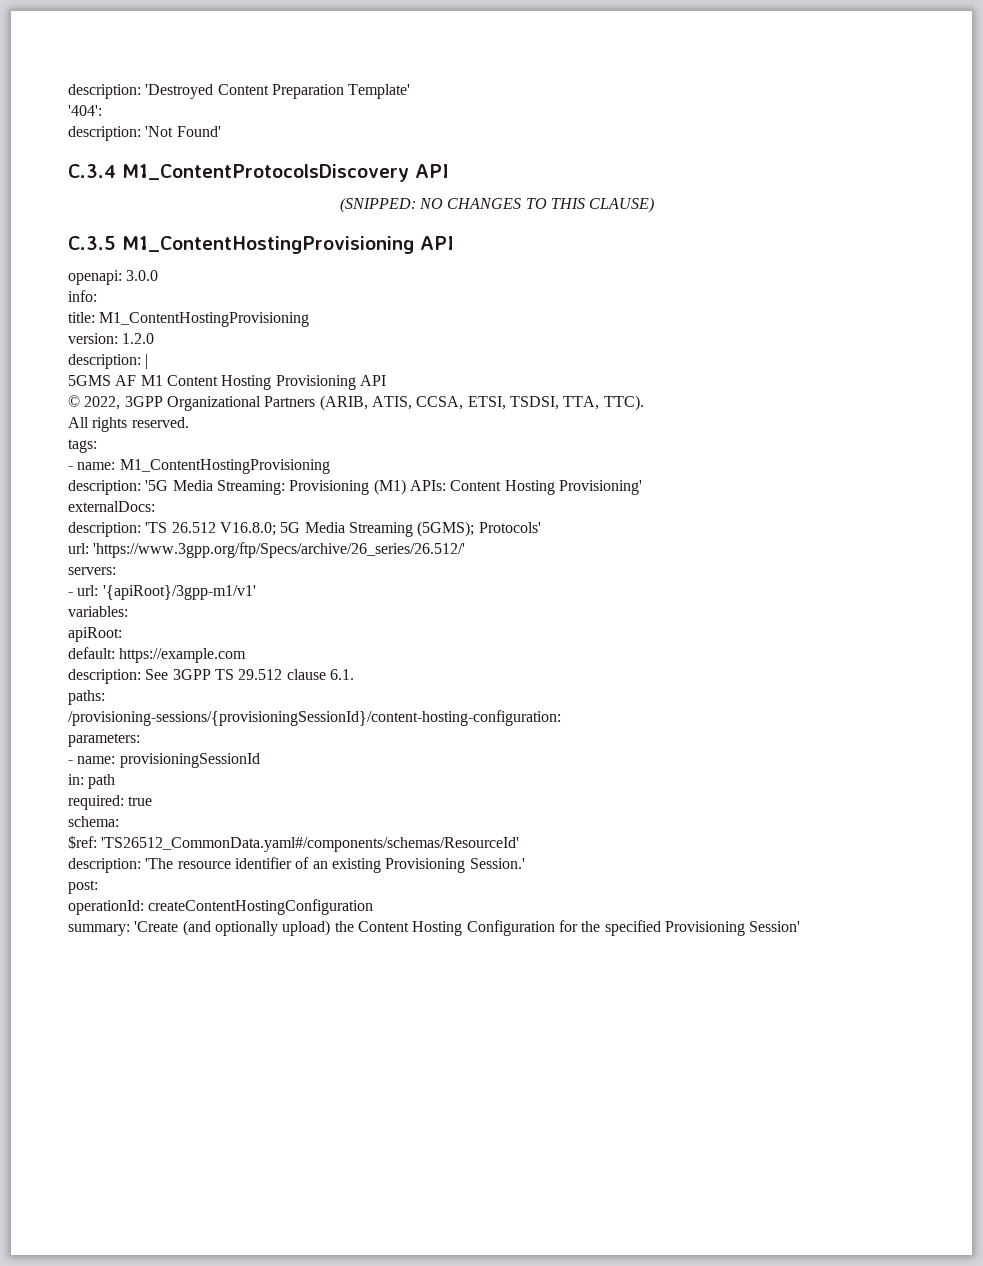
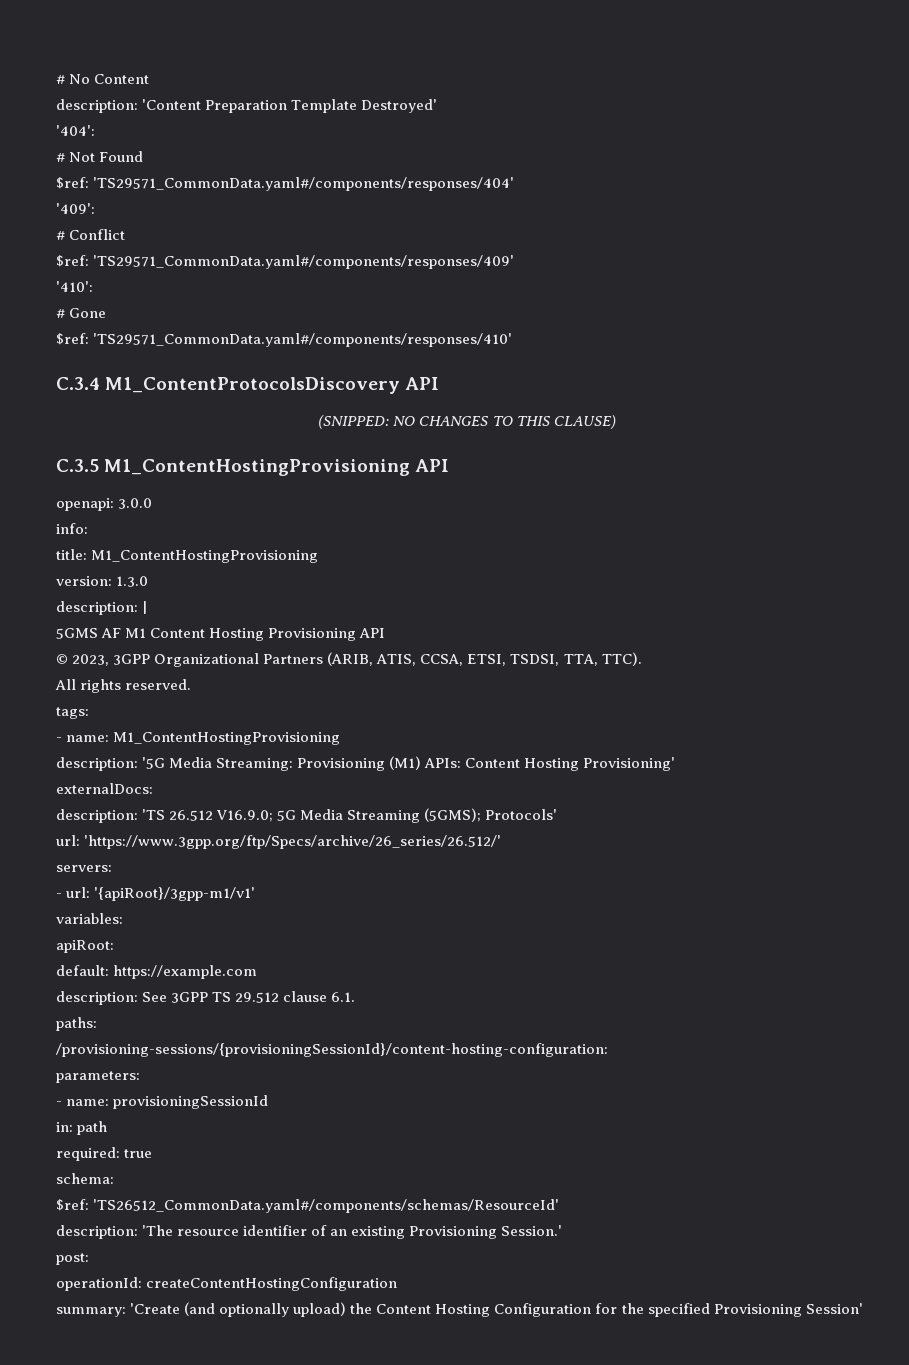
- description: 'Destroyed Content Preparation Template'
+ # No Content
+ description: 'Content Preparation Template Destroyed'
  '404':
- description: 'Not Found'
+ # Not Found
+ $ref: 'TS29571_CommonData.yaml#/components/responses/404'
+ '409':
+ # Conflict
+ $ref: 'TS29571_CommonData.yaml#/components/responses/409'
+ '410':
+ # Gone
+ $ref: 'TS29571_CommonData.yaml#/components/responses/410'
- version: 1.2.0
+ version: 1.3.0
- © 2022, 3GPP Organizational Partners (ARIB, ATIS, CCSA, ETSI, TSDSI, TTA, TTC).
+ © 2023, 3GPP Organizational Partners (ARIB, ATIS, CCSA, ETSI, TSDSI, TTA, TTC).
- description: 'TS 26.512 V16.8.0; 5G Media Streaming (5GMS); Protocols'
+ description: 'TS 26.512 V16.9.0; 5G Media Streaming (5GMS); Protocols'

